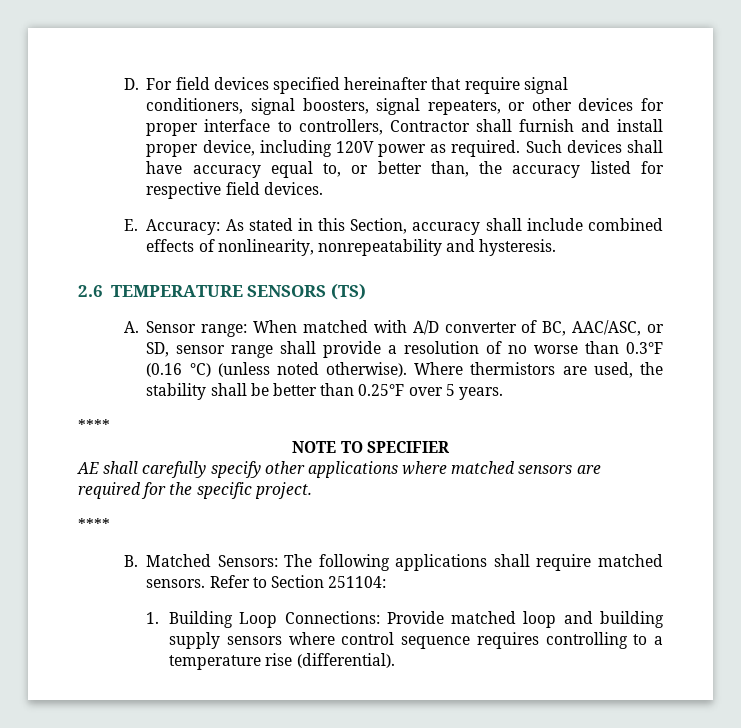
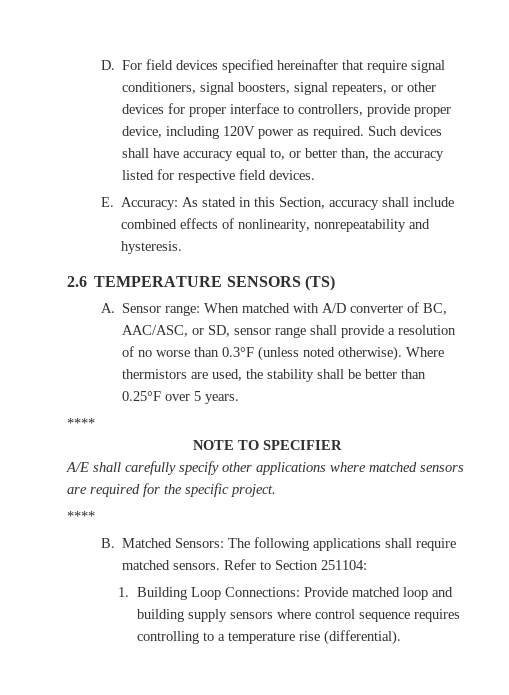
- D. For field devices specified hereinafter that require signal conditioners, signal boosters, signal repeaters, or other devices for proper interface to controllers, Contractor shall furnish and install proper device, including 120V power as required.
+ D. For field devices specified hereinafter that require signal conditioners, signal boosters, signal repeaters, or other devices for proper interface to controllers, provide proper device, including 120V power as required.
- A. Sensor range: When matched with A/D converter of BC, AAC/ASC, or SD, sensor range shall provide a resolution of no worse than 0.3°F (0.16 °C) (unless noted otherwise).
+ A. Sensor range: When matched with A/D converter of BC, AAC/ASC, or SD, sensor range shall provide a resolution of no worse than 0.3°F (unless noted otherwise).
- AE shall carefully specify other applications where matched sensors are required for the specific project.
+ A/E shall carefully specify other applications where matched sensors are required for the specific project.

